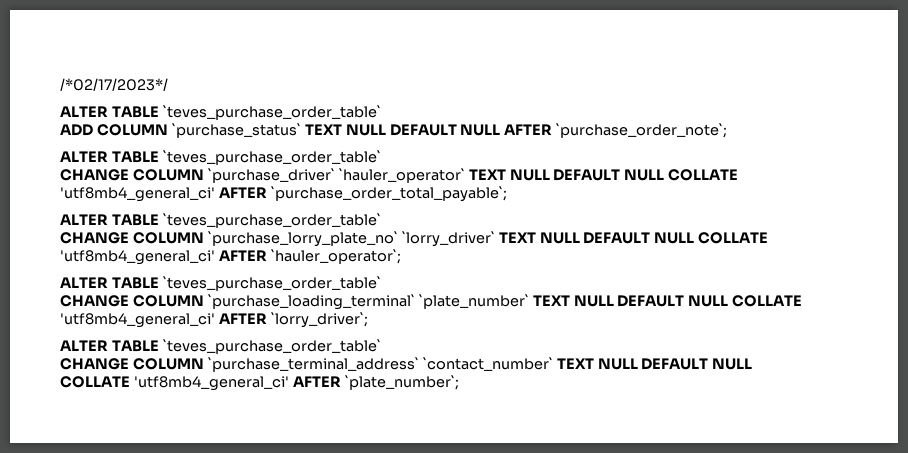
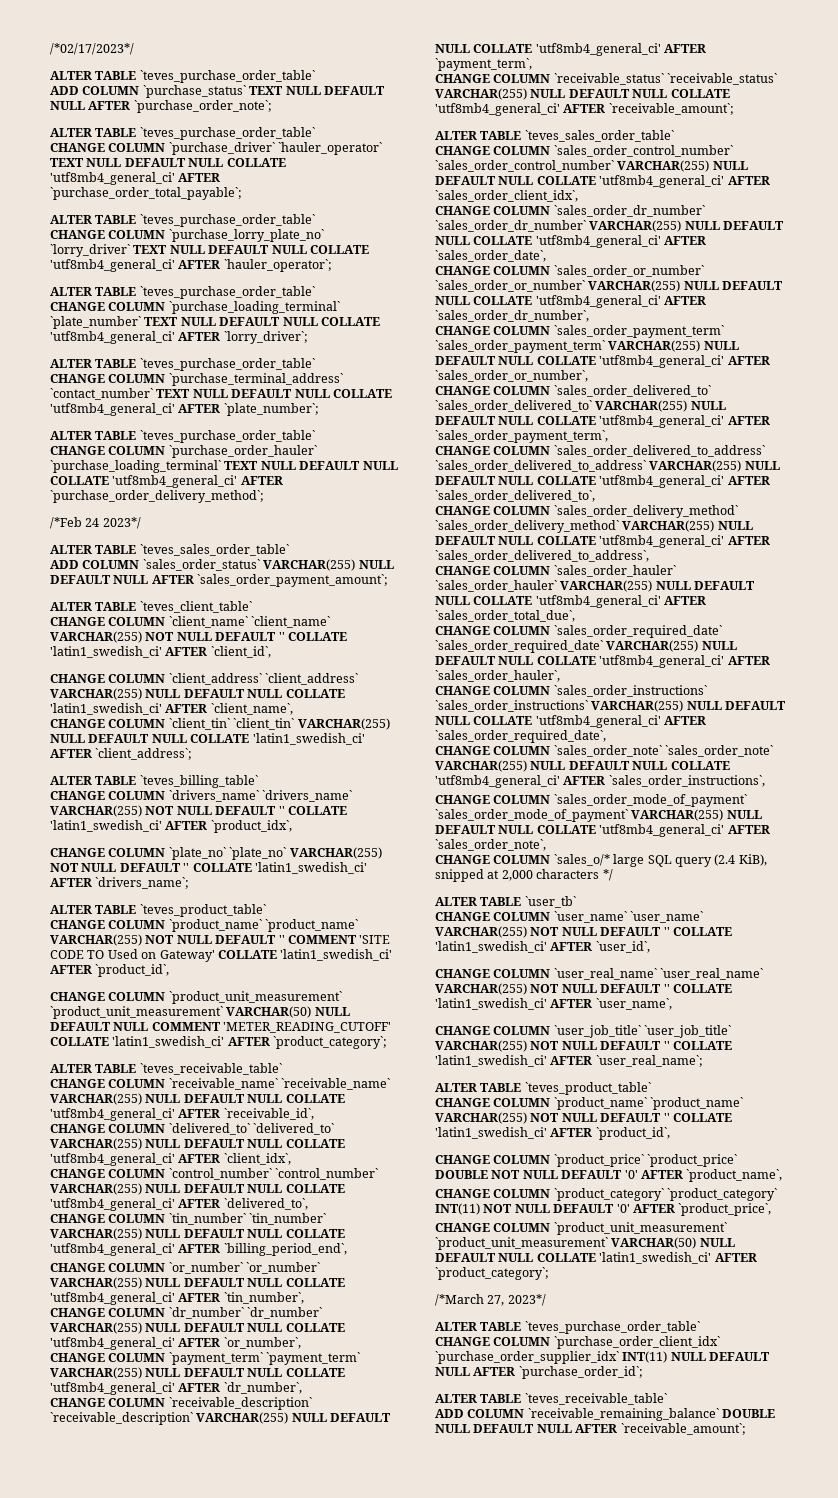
  CHANGE COLUMN `purchase_terminal_address` `contact_number` TEXT NULL DEFAULT NULL COLLATE 'utf8mb4_general_ci' AFTER `plate_number`;
+ ALTER TABLE `teves_purchase_order_table`
+ CHANGE COLUMN `purchase_order_hauler` `purchase_loading_terminal` TEXT NULL DEFAULT NULL COLLATE 'utf8mb4_general_ci' AFTER `purchase_order_delivery_method`;
+ /*Feb 24 2023*/
+ ALTER TABLE `teves_sales_order_table`
+ ADD COLUMN `sales_order_status` VARCHAR(255) NULL DEFAULT NULL AFTER `sales_order_payment_amount`;
+ ALTER TABLE `teves_client_table`
+ CHANGE COLUMN `client_name` `client_name` VARCHAR(255) NOT NULL DEFAULT '' COLLATE 'latin1_swedish_ci' AFTER `client_id`,
+ CHANGE COLUMN `client_address` `client_address` VARCHAR(255) NULL DEFAULT NULL COLLATE 'latin1_swedish_ci' AFTER `client_name`,
+ CHANGE COLUMN `client_tin` `client_tin` VARCHAR(255) NULL DEFAULT NULL COLLATE 'latin1_swedish_ci' AFTER `client_address`;
+ ALTER TABLE `teves_billing_table`
+ CHANGE COLUMN `drivers_name` `drivers_name` VARCHAR(255) NOT NULL DEFAULT '' COLLATE 'latin1_swedish_ci' AFTER `product_idx`,
+ CHANGE COLUMN `plate_no` `plate_no` VARCHAR(255) NOT NULL DEFAULT '' COLLATE 'latin1_swedish_ci' AFTER `drivers_name`;
+ ALTER TABLE `teves_product_table`
+ CHANGE COLUMN `product_name` `product_name` VARCHAR(255) NOT NULL DEFAULT '' COMMENT 'SITE CODE TO Used on Gateway' COLLATE 'latin1_swedish_ci' AFTER `product_id`,
+ CHANGE COLUMN `product_unit_measurement` `product_unit_measurement` VARCHAR(50) NULL DEFAULT NULL COMMENT 'METER_READING_CUTOFF' COLLATE 'latin1_swedish_ci' AFTER `product_category`;
+ ALTER TABLE `teves_receivable_table`
+ CHANGE COLUMN `receivable_name` `receivable_name` VARCHAR(255) NULL DEFAULT NULL COLLATE 'utf8mb4_general_ci' AFTER `receivable_id`,
+ CHANGE COLUMN `delivered_to` `delivered_to` VARCHAR(255) NULL DEFAULT NULL COLLATE 'utf8mb4_general_ci' AFTER `client_idx`,
+ CHANGE COLUMN `control_number` `control_number` VARCHAR(255) NULL DEFAULT NULL COLLATE 'utf8mb4_general_ci' AFTER `delivered_to`,
+ CHANGE COLUMN `tin_number` `tin_number` VARCHAR(255) NULL DEFAULT NULL COLLATE 'utf8mb4_general_ci' AFTER `billing_period_end`,
+ CHANGE COLUMN `or_number` `or_number` VARCHAR(255) NULL DEFAULT NULL COLLATE 'utf8mb4_general_ci' AFTER `tin_number`,
+ CHANGE COLUMN `dr_number` `dr_number` VARCHAR(255) NULL DEFAULT NULL COLLATE 'utf8mb4_general_ci' AFTER `or_number`,
+ CHANGE COLUMN `payment_term` `payment_term` VARCHAR(255) NULL DEFAULT NULL COLLATE 'utf8mb4_general_ci' AFTER `dr_number`,
+ CHANGE COLUMN `receivable_description` `receivable_description` VARCHAR(255) NULL DEFAULT NULL COLLATE 'utf8mb4_general_ci' AFTER `payment_term`,
+ CHANGE COLUMN `receivable_status` `receivable_status` VARCHAR(255) NULL DEFAULT NULL COLLATE 'utf8mb4_general_ci' AFTER `receivable_amount`;
+ ALTER TABLE `teves_sales_order_table`
+ CHANGE COLUMN `sales_order_control_number` `sales_order_control_number` VARCHAR(255) NULL DEFAULT NULL COLLATE 'utf8mb4_general_ci' AFTER `sales_order_client_idx`,
+ CHANGE COLUMN `sales_order_dr_number` `sales_order_dr_number` VARCHAR(255) NULL DEFAULT NULL COLLATE 'utf8mb4_general_ci' AFTER `sales_order_date`,
+ CHANGE COLUMN `sales_order_or_number` `sales_order_or_number` VARCHAR(255) NULL DEFAULT NULL COLLATE 'utf8mb4_general_ci' AFTER `sales_order_dr_number`,
+ CHANGE COLUMN `sales_order_payment_term` `sales_order_payment_term` VARCHAR(255) NULL DEFAULT NULL COLLATE 'utf8mb4_general_ci' AFTER `sales_order_or_number`,
+ CHANGE COLUMN `sales_order_delivered_to` `sales_order_delivered_to` VARCHAR(255) NULL DEFAULT NULL COLLATE 'utf8mb4_general_ci' AFTER `sales_order_payment_term`,
+ CHANGE COLUMN `sales_order_delivered_to_address` `sales_order_delivered_to_address` VARCHAR(255) NULL DEFAULT NULL COLLATE 'utf8mb4_general_ci' AFTER `sales_order_delivered_to`,
+ CHANGE COLUMN `sales_order_delivery_method` `sales_order_delivery_method` VARCHAR(255) NULL DEFAULT NULL COLLATE 'utf8mb4_general_ci' AFTER `sales_order_delivered_to_address`,
+ CHANGE COLUMN `sales_order_hauler` `sales_order_hauler` VARCHAR(255) NULL DEFAULT NULL COLLATE 'utf8mb4_general_ci' AFTER `sales_order_total_due`,
+ CHANGE COLUMN `sales_order_required_date` `sales_order_required_date` VARCHAR(255) NULL DEFAULT NULL COLLATE 'utf8mb4_general_ci' AFTER `sales_order_hauler`,
+ CHANGE COLUMN `sales_order_instructions` `sales_order_instructions` VARCHAR(255) NULL DEFAULT NULL COLLATE 'utf8mb4_general_ci' AFTER `sales_order_required_date`,
+ CHANGE COLUMN `sales_order_note` `sales_order_note` VARCHAR(255) NULL DEFAULT NULL COLLATE 'utf8mb4_general_ci' AFTER `sales_order_instructions`,
+ CHANGE COLUMN `sales_order_mode_of_payment` `sales_order_mode_of_payment` VARCHAR(255) NULL DEFAULT NULL COLLATE 'utf8mb4_general_ci' AFTER `sales_order_note`,
+ CHANGE COLUMN `sales_o/* large SQL query (2.4 KiB), snipped at 2,000 characters */
+ ALTER TABLE `user_tb`
+ CHANGE COLUMN `user_name` `user_name` VARCHAR(255) NOT NULL DEFAULT '' COLLATE 'latin1_swedish_ci' AFTER `user_id`,
+ CHANGE COLUMN `user_real_name` `user_real_name` VARCHAR(255) NOT NULL DEFAULT '' COLLATE 'latin1_swedish_ci' AFTER `user_name`,
+ CHANGE COLUMN `user_job_title` `user_job_title` VARCHAR(255) NOT NULL DEFAULT '' COLLATE 'latin1_swedish_ci' AFTER `user_real_name`;
+ ALTER TABLE `teves_product_table`
+ CHANGE COLUMN `product_name` `product_name` VARCHAR(255) NOT NULL DEFAULT '' COLLATE 'latin1_swedish_ci' AFTER `product_id`,
+ CHANGE COLUMN `product_price` `product_price` DOUBLE NOT NULL DEFAULT '0' AFTER `product_name`,
+ CHANGE COLUMN `product_category` `product_category` INT(11) NOT NULL DEFAULT '0' AFTER `product_price`,
+ CHANGE COLUMN `product_unit_measurement` `product_unit_measurement` VARCHAR(50) NULL DEFAULT NULL COLLATE 'latin1_swedish_ci' AFTER `product_category`;
+ /*March 27, 2023*/
+ ALTER TABLE `teves_purchase_order_table`
+ CHANGE COLUMN `purchase_order_client_idx` `purchase_order_supplier_idx` INT(11) NULL DEFAULT NULL AFTER `purchase_order_id`;
+ ALTER TABLE `teves_receivable_table`
+ ADD COLUMN `receivable_remaining_balance` DOUBLE NULL DEFAULT NULL AFTER `receivable_amount`;

